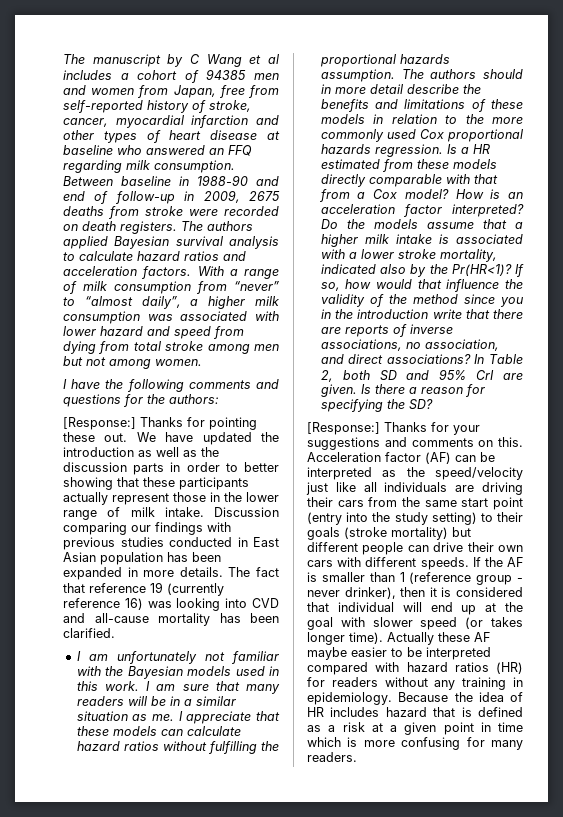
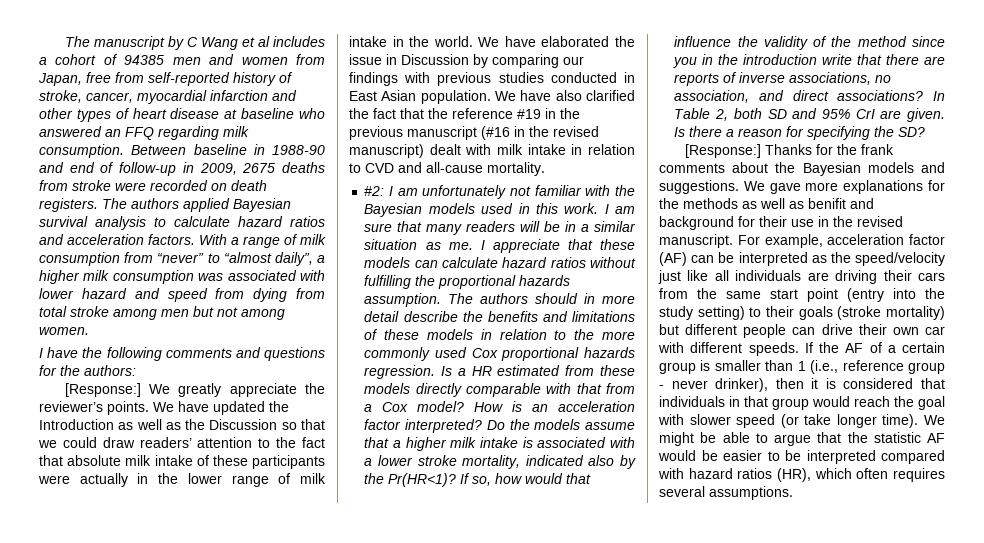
- [Response:] Thanks for pointing these out.
+ [Response:] We greatly appreciate the reviewer’s points.
- We have updated the introduction as well as the discussion parts in order to better showing that these participants actually represent those in the lower range of milk intake. Discussion comparing our findings with previous studies conducted in East Asian population has been expanded in more details. The fact that reference 19 (currently reference 16) was looking into CVD and all-cause mortality has been clarified.
- I am unfortunately not familiar with the Bayesian models used in this work.
+ We have updated the Introduction as well as the Discussion so that we could draw readers’ attention to the fact that absolute milk intake of these participants were actually in the lower range of milk intake in the world. We have elaborated the issue in Discussion by comparing our findings with previous studies conducted in East Asian population. We have also clarified the fact that the reference #19 in the previous manuscript (#16 in the revised manuscript) dealt with milk intake in relation to CVD and all-cause mortality.
+ #2: I am unfortunately not familiar with the Bayesian models used in this work.
- [Response:] Thanks for your suggestions and comments on this. Acceleration factor (AF) can be interpreted as the speed/velocity just like all individuals are driving their cars from the same start point (entry into the study setting) to their goals (stroke mortality) but different people can drive their own cars with different speeds.
+ [Response:] Thanks for the frank comments about the Bayesian models and suggestions. We gave more explanations for the methods as well as benifit and background for their use in the revised manuscript. For example, acceleration factor (AF) can be interpreted as the speed/velocity just like all individuals are driving their cars from the same start point (entry into the study setting) to their goals (stroke mortality) but different people can drive their own car with different speeds.
- If the AF is smaller than 1 (reference group - never drinker), then it is considered that individual will end up at the goal with slower speed (or takes longer time).
+ If the AF of a certain group is smaller than 1 (i.e., reference group - never drinker), then it is considered that individuals in that group would reach the goal with slower speed (or take longer time).
- Actually these AF maybe easier to be interpreted compared with hazard ratios (HR) for readers without any training in epidemiology. Because the idea of HR includes hazard that is defined as a risk at a given point in time which is more confusing for many readers.
+ We might be able to argue that the statistic AF would be easier to be interpreted compared with hazard ratios (HR), which often requires several assumptions.

